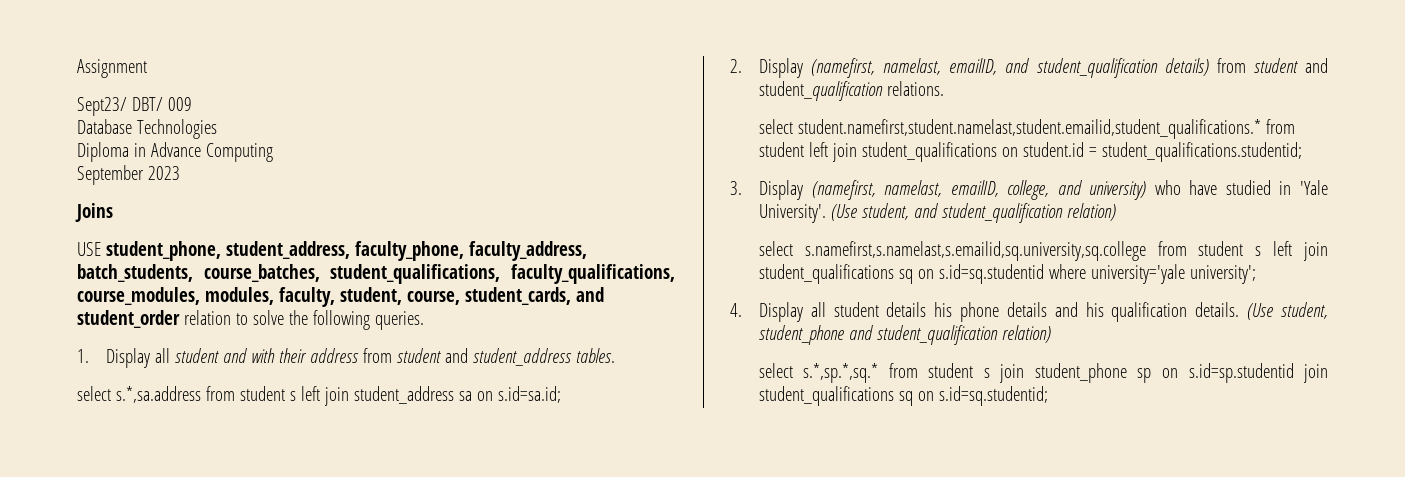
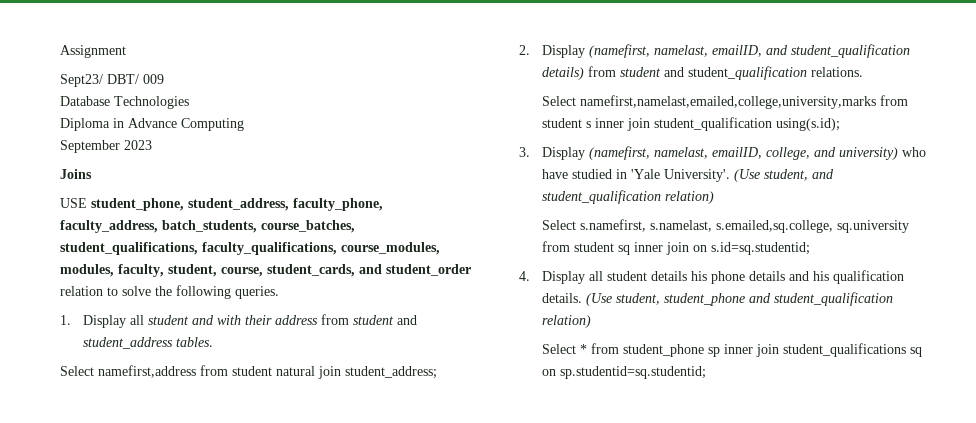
- select s.*,sa.address from student s left join student_address sa on s.id=sa.id;
+ Select namefirst,address from student natural join student_address;
- select student.namefirst,student.namelast,student.emailid,student_qualifications.* from student left join student_qualifications on student.id = student_qualifications.studentid;
+ Select namefirst,namelast,emailed,college,university,marks from student s inner join student_qualification using(s.id);
- select s.namefirst,s.namelast,s.emailid,sq.university,sq.college from student s left join student_qualifications sq on s.id=sq.studentid where university='yale university';
+ Select s.namefirst, s.namelast, s.emailed,sq.college, sq.university from student sq inner join on s.id=sq.studentid;
- select s.*,sp.*,sq.* from student s join student_phone sp on s.id=sp.studentid join student_qualifications sq on s.id=sq.studentid;
+ Select * from student_phone sp inner join student_qualifications sq on sp.studentid=sq.studentid;

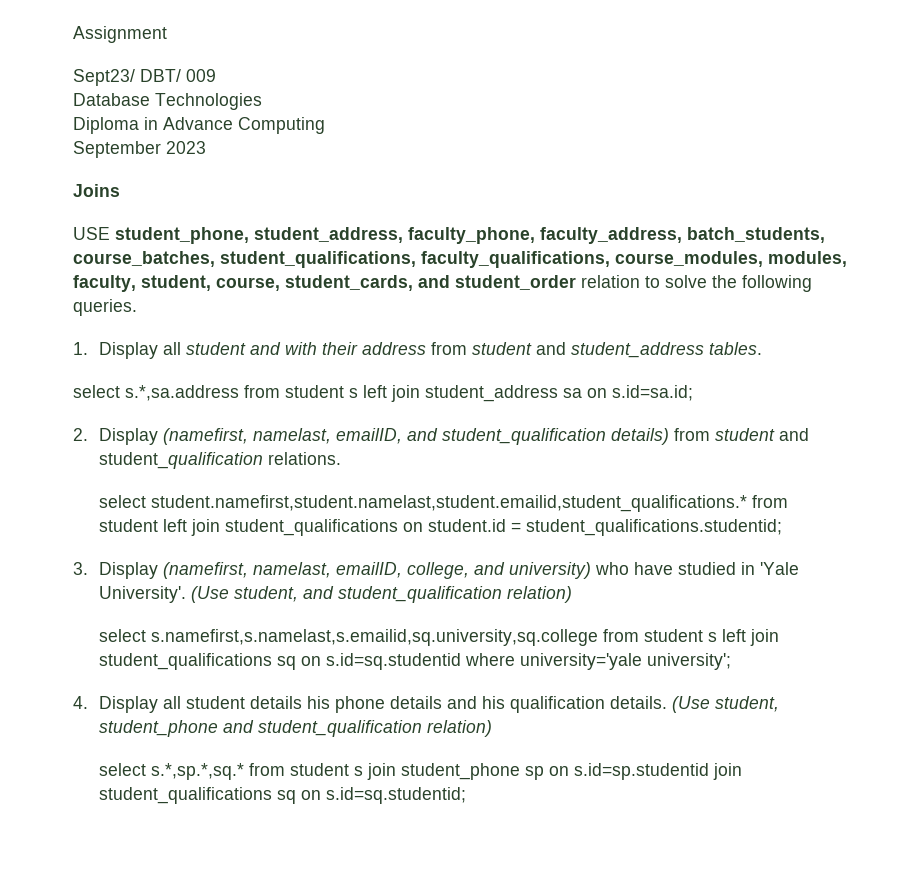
- Select namefirst,address from student natural join student_address;
+ select s.*,sa.address from student s left join student_address sa on s.id=sa.id;
- Select namefirst,namelast,emailed,college,university,marks from student s inner join student_qualification using(s.id);
+ select student.namefirst,student.namelast,student.emailid,student_qualifications.* from student left join student_qualifications on student.id = student_qualifications.studentid;
- Select s.namefirst, s.namelast, s.emailed,sq.college, sq.university from student sq inner join on s.id=sq.studentid;
+ select s.namefirst,s.namelast,s.emailid,sq.university,sq.college from student s left join student_qualifications sq on s.id=sq.studentid where university='yale university';
- Select * from student_phone sp inner join student_qualifications sq on sp.studentid=sq.studentid;
+ select s.*,sp.*,sq.* from student s join student_phone sp on s.id=sp.studentid join student_qualifications sq on s.id=sq.studentid;

